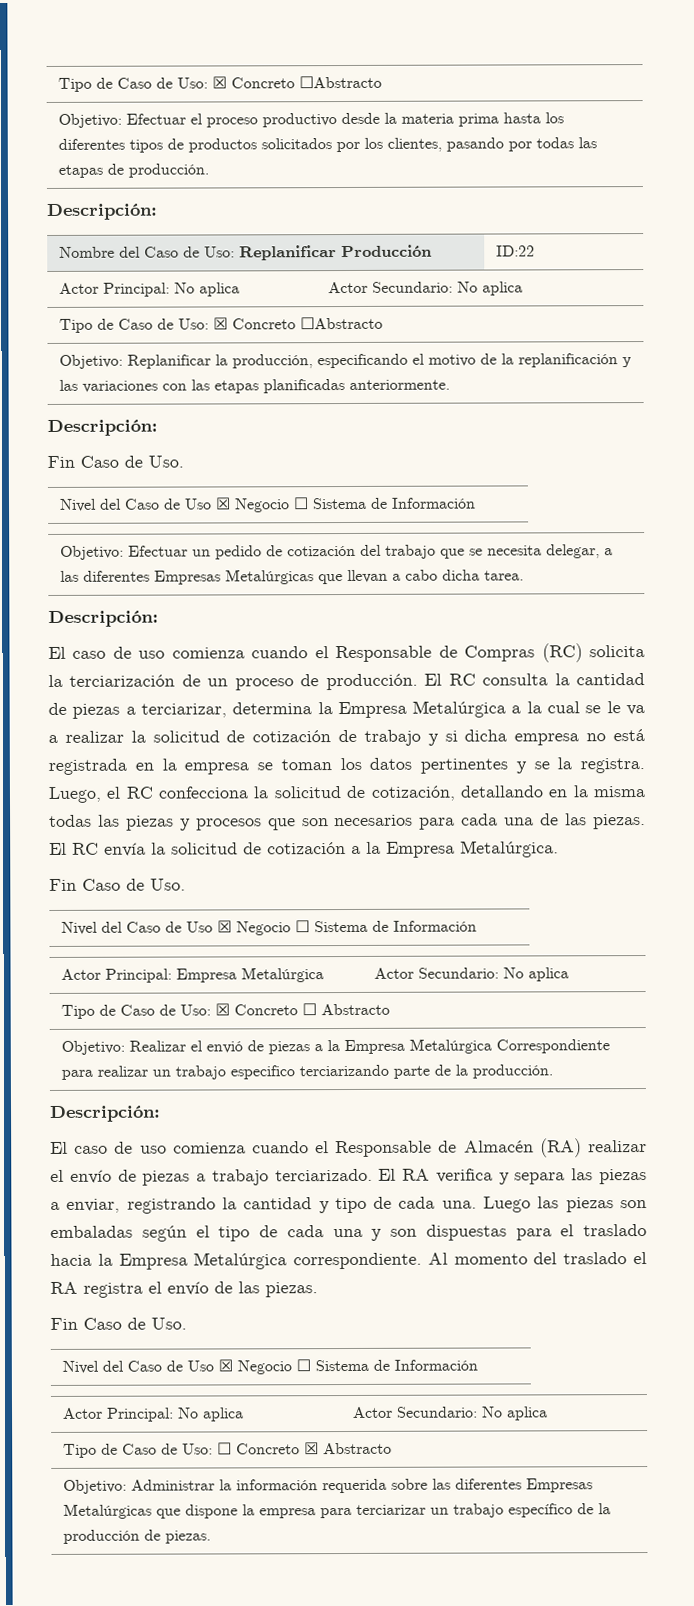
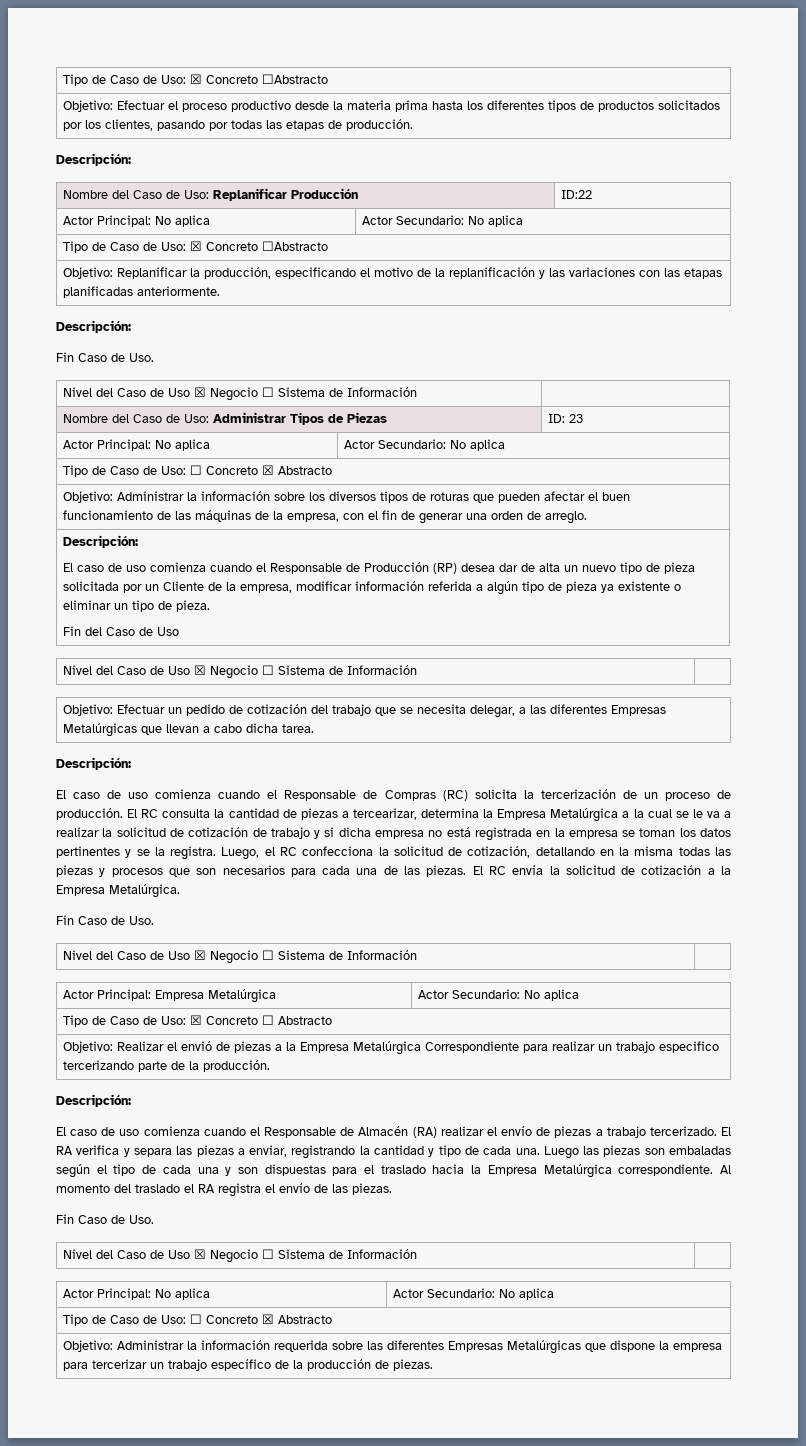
+ Nombre del Caso de Uso: Administrar Tipos de Piezas | ID: 23
+ Actor Principal: No aplica | Actor Secundario: No aplica
+ Tipo de Caso de Uso: ☐ Concreto ☒ Abstracto
+ Objetivo: Administrar la información sobre los diversos tipos de roturas que pueden afectar el buen funcionamiento de las máquinas de la empresa, con el fin de generar una orden de arreglo.
+ Descripción:
+ El caso de uso comienza cuando el Responsable de Producción (RP) desea dar de alta un nuevo tipo de pieza solicitada por un Cliente de la empresa, modificar información referida a algún tipo de pieza ya existente o eliminar un tipo de pieza.
+ Fin del Caso de Uso
+ Nivel del Caso de Uso ☒ Negocio ☐ Sistema de Información |
- El caso de uso comienza cuando el Responsable de Compras (RC) solicita la terciarización de un proceso de producción.
+ El caso de uso comienza cuando el Responsable de Compras (RC) solicita la tercerización de un proceso de producción.
- El RC consulta la cantidad de piezas a terciarizar, determina la Empresa Metalúrgica a la cual se le va a realizar la solicitud de cotización de trabajo y si dicha empresa no está registrada en la empresa se toman los datos pertinentes y se la registra.
+ El RC consulta la cantidad de piezas a tercearizar, determina la Empresa Metalúrgica a la cual se le va a realizar la solicitud de cotización de trabajo y si dicha empresa no está registrada en la empresa se toman los datos pertinentes y se la registra.
- Objetivo: Realizar el envió de piezas a la Empresa Metalúrgica Correspondiente para realizar un trabajo especifico terciarizando parte de la producción.
+ Objetivo: Realizar el envió de piezas a la Empresa Metalúrgica Correspondiente para realizar un trabajo especifico tercerizando parte de la producción.
- El caso de uso comienza cuando el Responsable de Almacén (RA) realizar el envío de piezas a trabajo terciarizado.
+ El caso de uso comienza cuando el Responsable de Almacén (RA) realizar el envío de piezas a trabajo tercerizado.
- Objetivo: Administrar la información requerida sobre las diferentes Empresas Metalúrgicas que dispone la empresa para terciarizar un trabajo específico de la producción de piezas.
+ Objetivo: Administrar la información requerida sobre las diferentes Empresas Metalúrgicas que dispone la empresa para tercerizar un trabajo específico de la producción de piezas.

